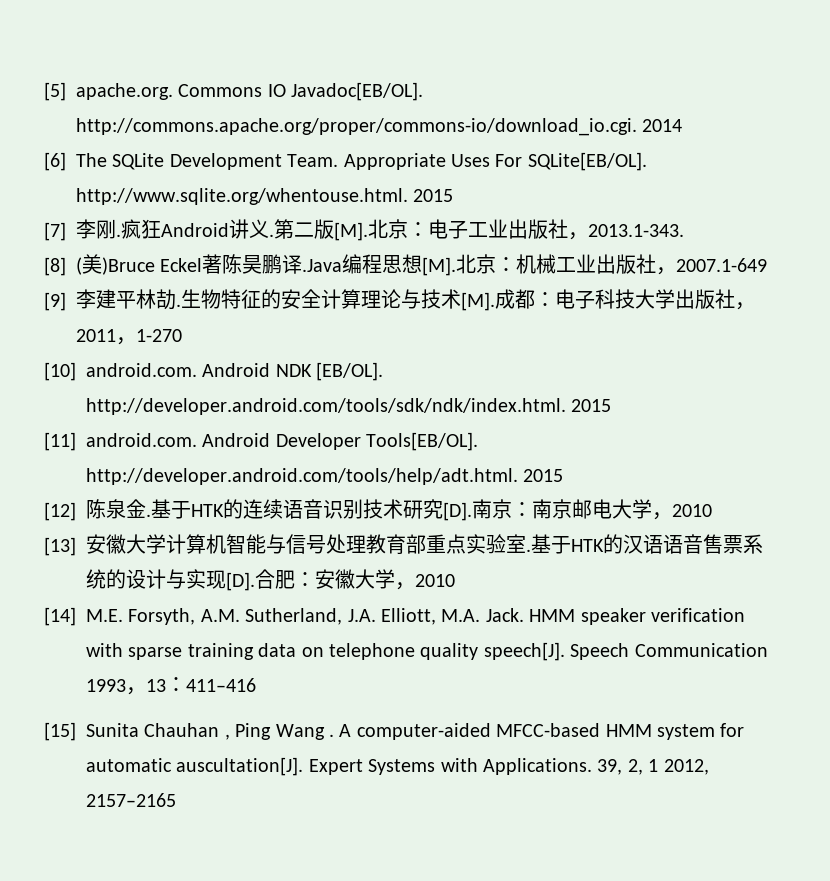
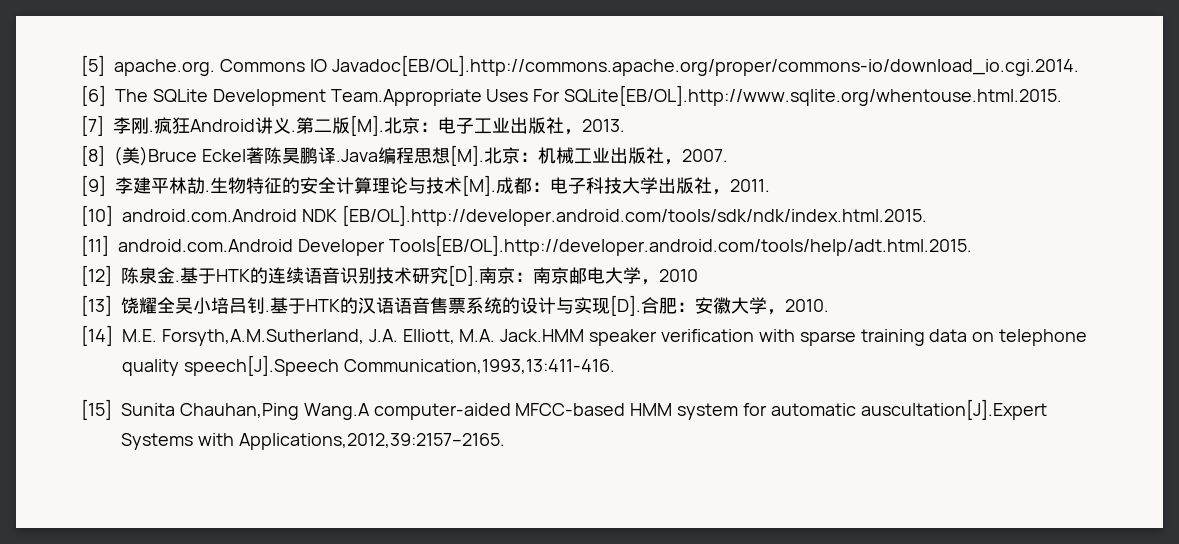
- [5] apache.org. Commons IO Javadoc[EB/OL]. http://commons.apache.org/proper/commons-io/download_io.cgi. 2014
+ [5] apache.org. Commons IO Javadoc[EB/OL].http://commons.apache.org/proper/commons-io/download_io.cgi.2014.
- [6] The SQLite Development Team. Appropriate Uses For SQLite[EB/OL]. http://www.sqlite.org/whentouse.html. 2015
+ [6] The SQLite Development Team.Appropriate Uses For SQLite[EB/OL].http://www.sqlite.org/whentouse.html.2015.
- 第二版[M].北京：电子工业出版社，2013.1-343.
+ 第二版[M].北京：电子工业出版社，2013.
- [8] (美)Bruce Eckel著陈昊鹏译.Java编程思想[M].北京：机械工业出版社，2007.1-649
+ [8] (美)Bruce Eckel著陈昊鹏译.Java编程思想[M].北京：机械工业出版社，2007.
- 生物特征的安全计算理论与技术[M].成都：电子科技大学出版社，2011，1-270
+ 生物特征的安全计算理论与技术[M].成都：电子科技大学出版社，2011.
- [10] android.com. Android NDK [EB/OL]. http://developer.android.com/tools/sdk/ndk/index.html. 2015
- [11] android.com. Android Developer Tools[EB/OL]. http://developer.android.com/tools/help/adt.html. 2015
+ [10] android.com.Android NDK [EB/OL].http://developer.android.com/tools/sdk/ndk/index.html.2015.
+ [11] android.com.Android Developer Tools[EB/OL].http://developer.android.com/tools/help/adt.html.2015.
- [13]安徽大学计算机智能与信号处理教育部重点实验室.
+ [13]饶耀全吴小培吕钊.
- 基于HTK的汉语语音售票系统的设计与实现[D].合肥：安徽大学，2010
+ 基于HTK的汉语语音售票系统的设计与实现[D].合肥：安徽大学，2010.
- [14] M.E. Forsyth, A.M. Sutherland, J.A. Elliott, M.A. Jack. HMM speaker verification with sparse training data on telephone quality speech[J]. Speech Communication 1993，13：411–416
- [15] Sunita Chauhan , Ping Wang . A computer-aided MFCC-based HMM system for automatic auscultation[J]. Expert Systems with Applications. 39, 2, 1 2012, 2157–2165
+ [14] M.E. Forsyth,A.M.Sutherland, J.A. Elliott, M.A. Jack.HMM speaker verification with sparse training data on telephone quality speech[J].Speech Communication,1993,13:411-416.
+ [15] Sunita Chauhan,Ping Wang.A computer-aided MFCC-based HMM system for automatic auscultation[J].Expert Systems with Applications,2012,39:2157–2165.

